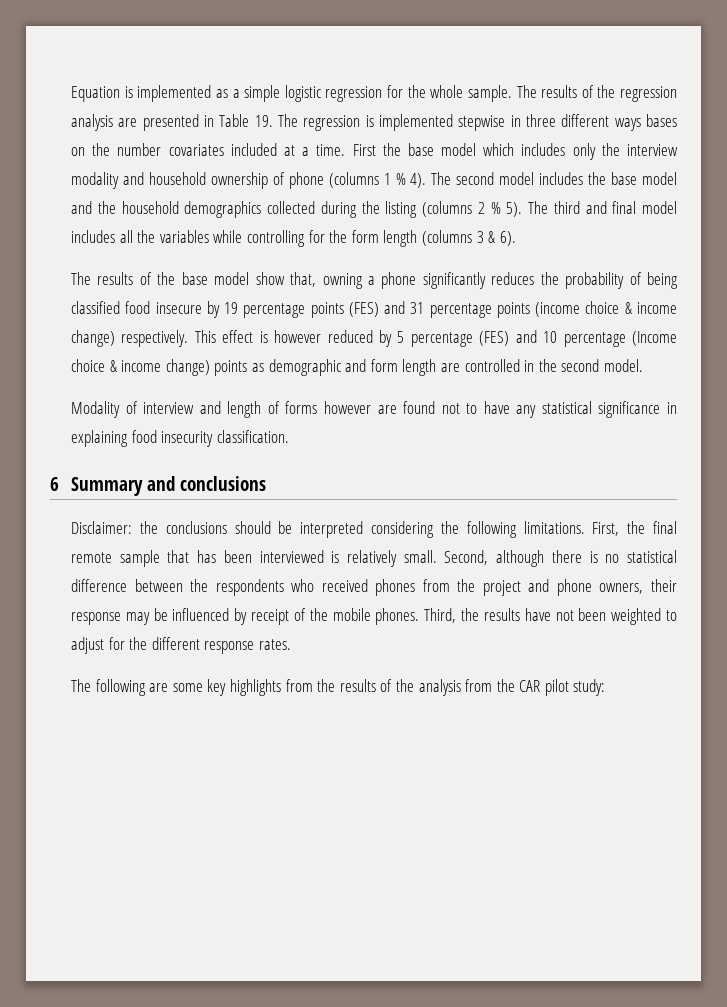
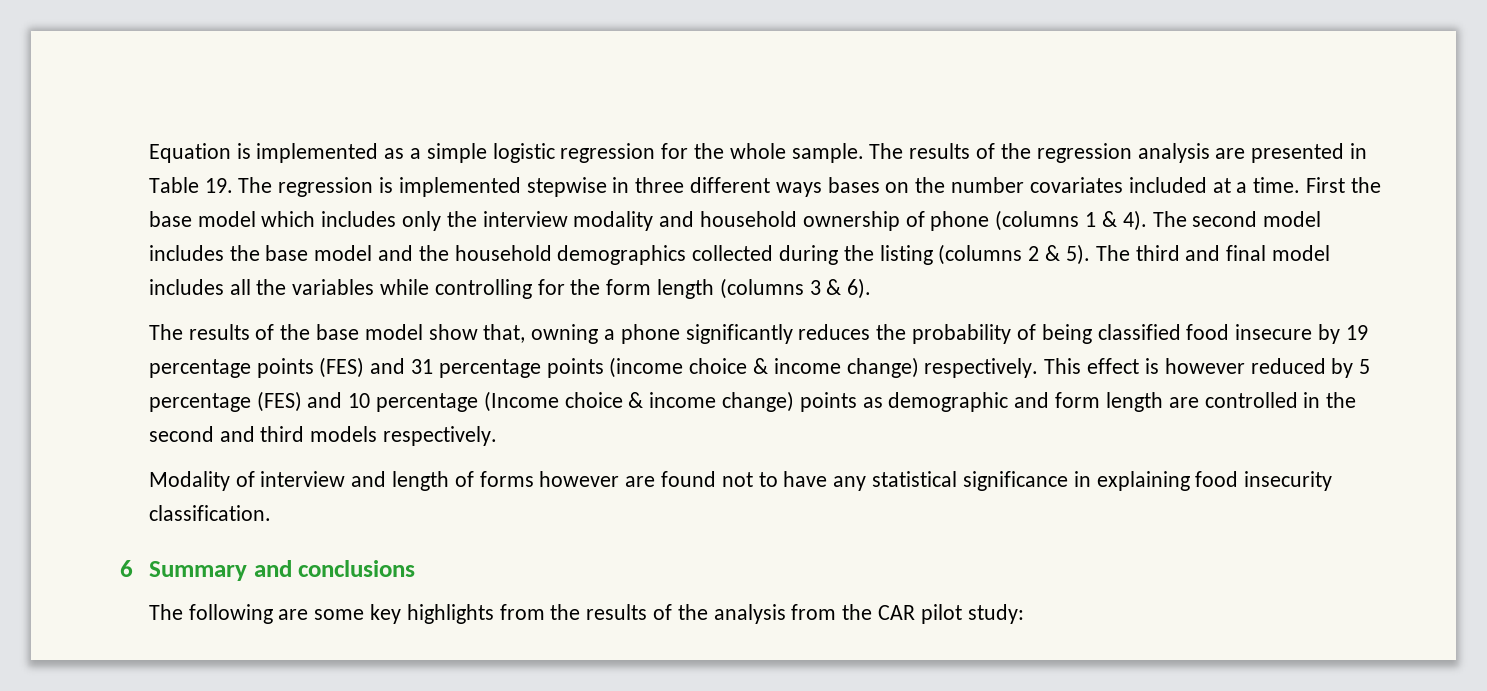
- First the base model which includes only the interview modality and household ownership of phone (columns 1 % 4).
+ First the base model which includes only the interview modality and household ownership of phone (columns 1 & 4).
- The second model includes the base model and the household demographics collected during the listing (columns 2 % 5).
+ The second model includes the base model and the household demographics collected during the listing (columns 2 & 5).
- This effect is however reduced by 5 percentage (FES) and 10 percentage (Income choice & income change) points as demographic and form length are controlled in the second model.
+ This effect is however reduced by 5 percentage (FES) and 10 percentage (Income choice & income change) points as demographic and form length are controlled in the second and third models respectively.
- Disclaimer: the conclusions should be interpreted considering the following limitations. First, the final remote sample that has been interviewed is relatively small. Second, although there is no statistical difference between the respondents who received phones from the project and phone owners, their response may be influenced by receipt of the mobile phones. Third, the results have not been weighted to adjust for the different response rates.

